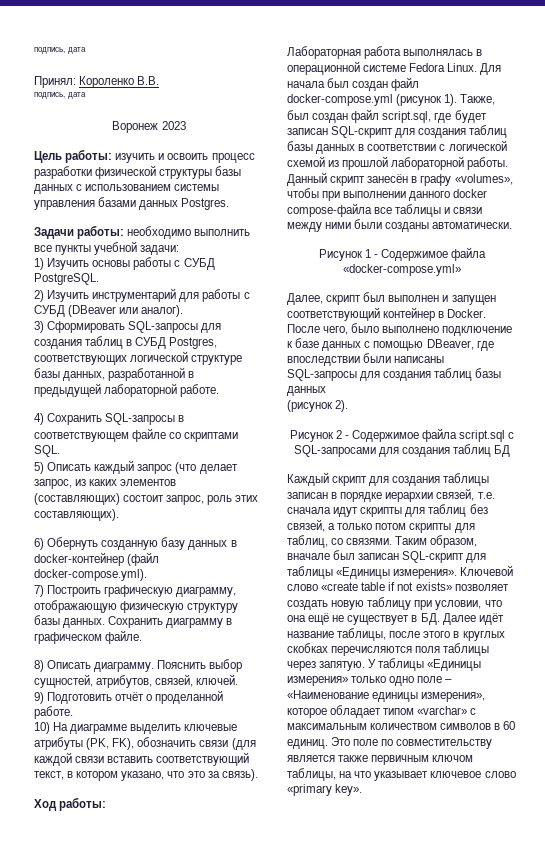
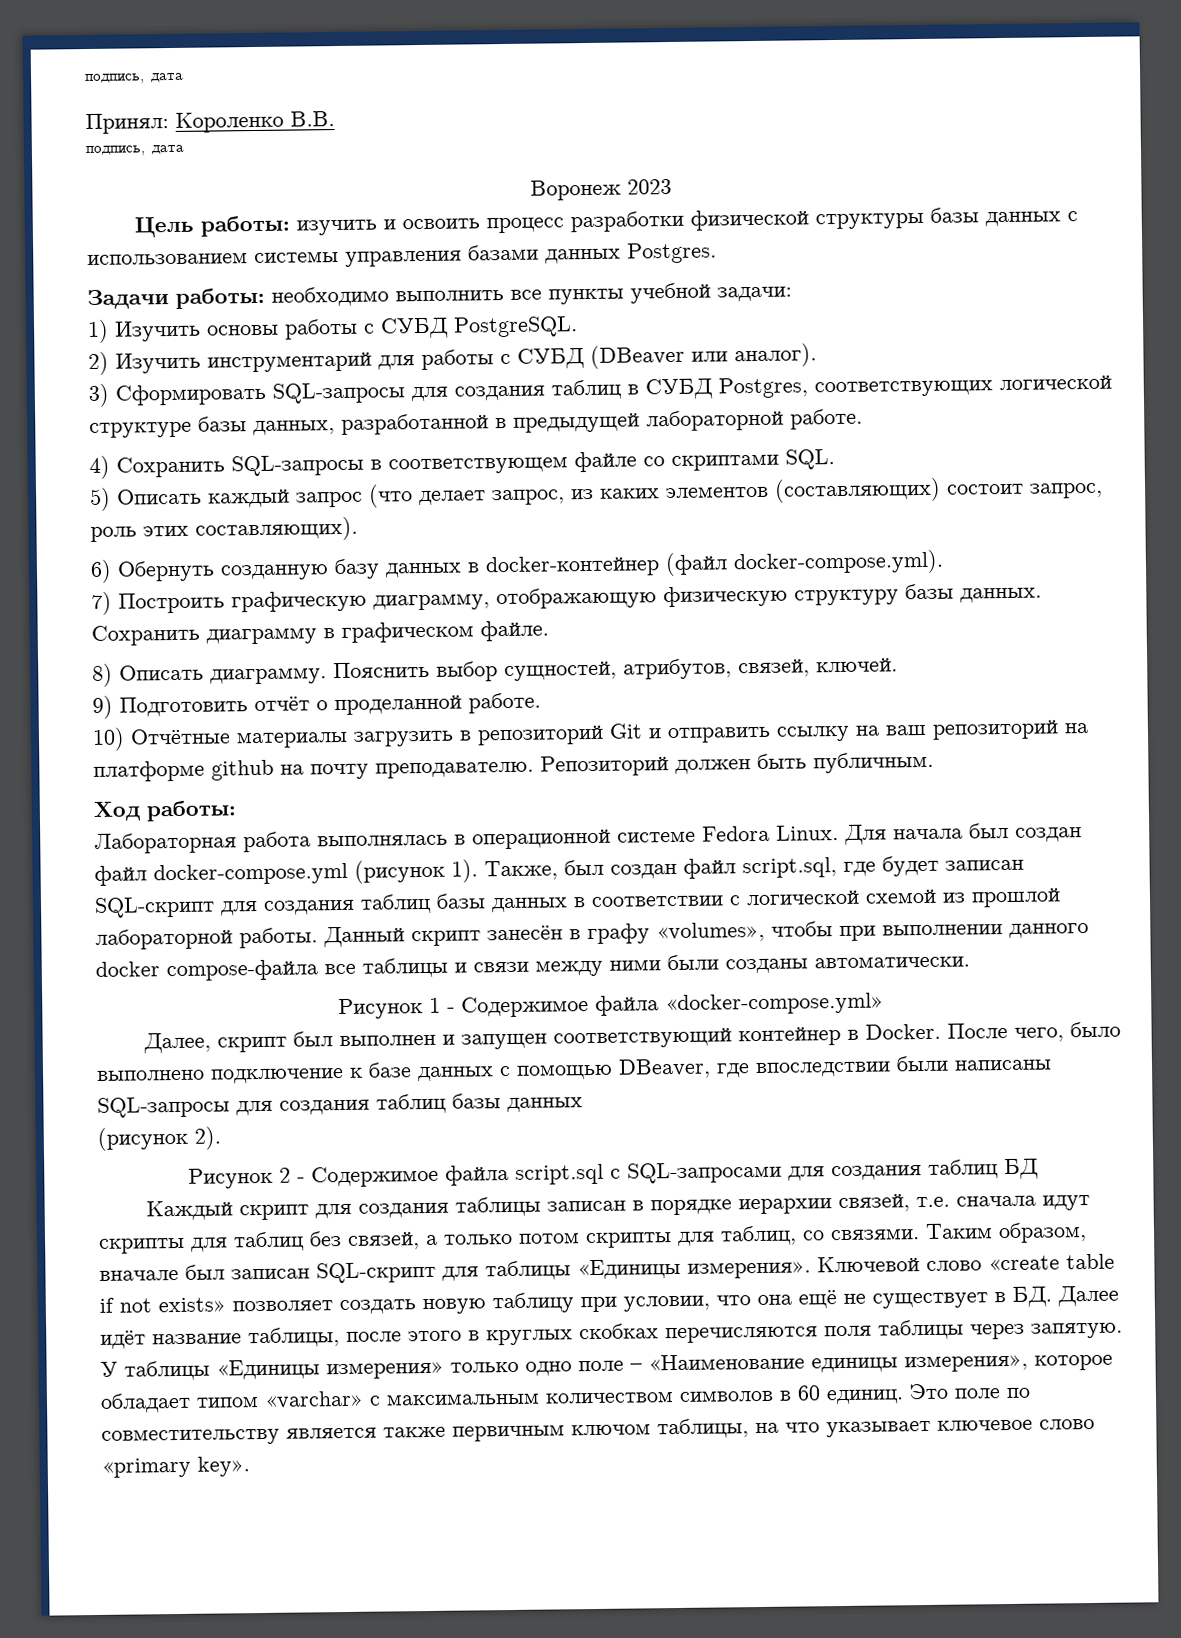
- 10) На диаграмме выделить ключевые атрибуты (PK, FK), обозначить связи (для каждой связи вставить соответствующий текст, в котором указано, что это за связь).
+ 10) Отчётные материалы загрузить в репозиторий Git и отправить ссылку на ваш репозиторий на платформе github на почту преподавателю. Репозиторий должен быть публичным.

